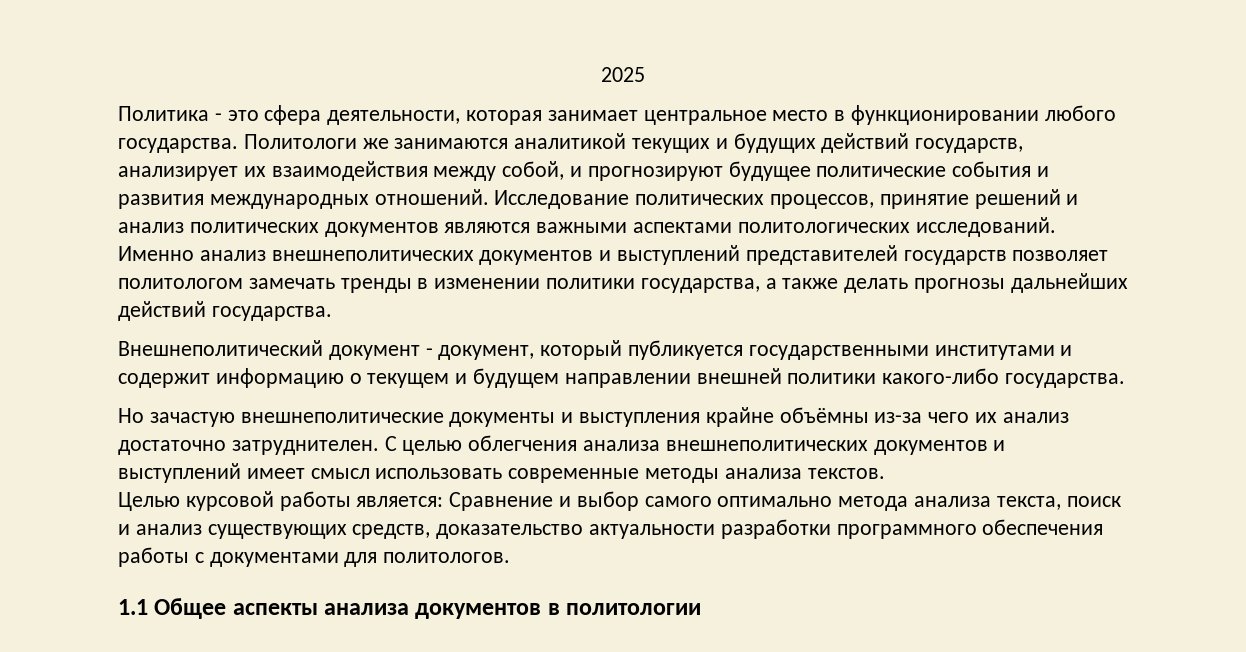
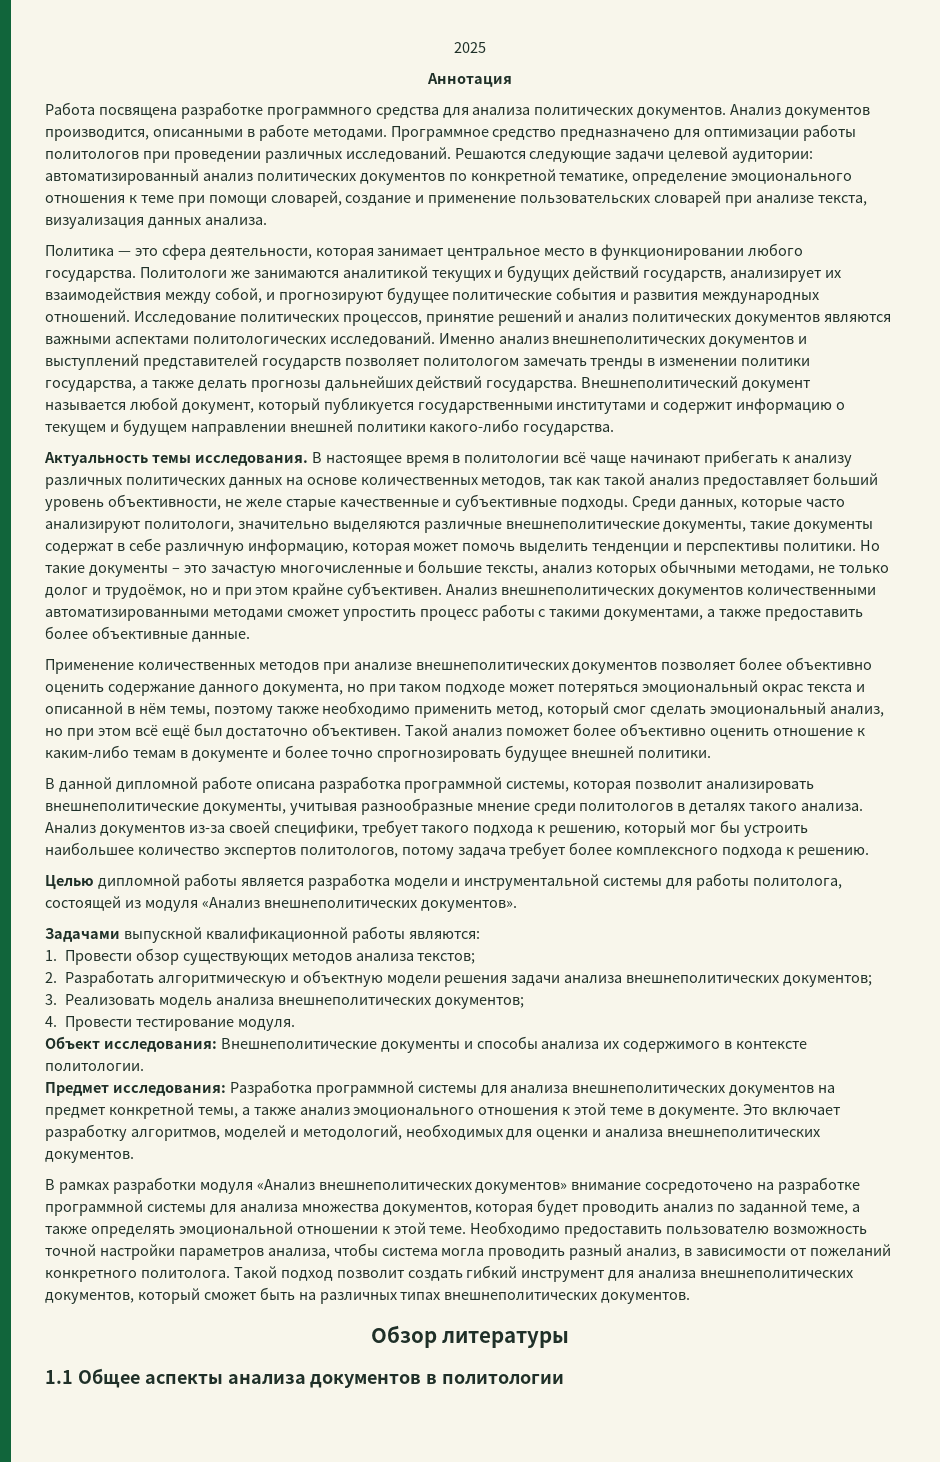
+ Аннотация
+ Работа посвящена разработке программного средства для анализа политических документов. Анализ документов производится, описанными в работе методами. Программное средство предназначено для оптимизации работы политологов при проведении различных исследований. Решаются следующие задачи целевой аудитории: автоматизированный анализ политических документов по конкретной тематике, определение эмоционального отношения к теме при помощи словарей, создание и применение пользовательских словарей при анализе текста, визуализация данных анализа.
- Политика - это сфера деятельности, которая занимает центральное место в функционировании любого государства.
+ Политика — это сфера деятельности, которая занимает центральное место в функционировании любого государства.
- Именно анализ внешнеполитических документов и выступлений представителей государств позволяет политологом замечать тренды в изменении политики государства, а также делать прогнозы дальнейших действий государства.
- Внешнеполитический документ - документ, который публикуется государственными институтами и содержит информацию о текущем и будущем направлении внешней политики какого-либо государства.
+ Именно анализ внешнеполитических документов и выступлений представителей государств позволяет политологом замечать тренды в изменении политики государства, а также делать прогнозы дальнейших действий государства. Внешнеполитический документ называется любой документ, который публикуется государственными институтами и содержит информацию о текущем и будущем направлении внешней политики какого-либо государства.
- Но зачастую внешнеполитические документы и выступления крайне объёмны из-за чего их анализ достаточно затруднителен. С целью облегчения анализа внешнеполитических документов и выступлений имеет смысл использовать современные методы анализа текстов.
- Целью курсовой работы является: Сравнение и выбор самого оптимально метода анализа текста, поиск и анализ существующих средств, доказательство актуальности разработки программного обеспечения работы с документами для политологов.
+ Актуальность темы исследования. В настоящее время в политологии всё чаще начинают прибегать к анализу различных политических данных на основе количественных методов, так как такой анализ предоставляет больший уровень объективности, не желе старые качественные и субъективные подходы. Среди данных, которые часто анализируют политологи, значительно выделяются различные внешнеполитические документы, такие документы содержат в себе различную информацию, которая может помочь выделить тенденции и перспективы политики. Но такие документы – это зачастую многочисленные и большие тексты, анализ которых обычными методами, не только долог и трудоёмок, но и при этом крайне субъективен. Анализ внешнеполитических документов количественными автоматизированными методами сможет упростить процесс работы с такими документами, а также предоставить более объективные данные.
+ Применение количественных методов при анализе внешнеполитических документов позволяет более объективно оценить содержание данного документа, но при таком подходе может потеряться эмоциональный окрас текста и описанной в нём темы, поэтому также необходимо применить метод, который смог сделать эмоциональный анализ, но при этом всё ещё был достаточно объективен. Такой анализ поможет более объективно оценить отношение к каким-либо темам в документе и более точно спрогнозировать будущее внешней политики.
+ В данной дипломной работе описана разработка программной системы, которая позволит анализировать внешнеполитические документы, учитывая разнообразные мнение среди политологов в деталях такого анализа. Анализ документов из-за своей специфики, требует такого подхода к решению, который мог бы устроить наибольшее количество экспертов политологов, потому задача требует более комплексного подхода к решению.
+ Целью дипломной работы является разработка модели и инструментальной системы для работы политолога, состоящей из модуля «Анализ внешнеполитических документов».
+ Задачами выпускной квалификационной работы являются:
+ 1. Провести обзор существующих методов анализа текстов;
+ 2. Разработать алгоритмическую и объектную модели решения задачи анализа внешнеполитических документов;
+ 3. Реализовать модель анализа внешнеполитических документов;
+ 4. Провести тестирование модуля.
+ Объект исследования: Внешнеполитические документы и способы анализа их содержимого в контексте политологии.
+ Предмет исследования: Разработка программной системы для анализа внешнеполитических документов на предмет конкретной темы, а также анализ эмоционального отношения к этой теме в документе. Это включает разработку алгоритмов, моделей и методологий, необходимых для оценки и анализа внешнеполитических документов.
+ В рамках разработки модуля «Анализ внешнеполитических документов» внимание сосредоточено на разработке программной системы для анализа множества документов, которая будет проводить анализ по заданной теме, а также определять эмоциональной отношении к этой теме. Необходимо предоставить пользователю возможность точной настройки параметров анализа, чтобы система могла проводить разный анализ, в зависимости от пожеланий конкретного политолога. Такой подход позволит создать гибкий инструмент для анализа внешнеполитических документов, который сможет быть на различных типах внешнеполитических документов.
+ Обзор литературы

